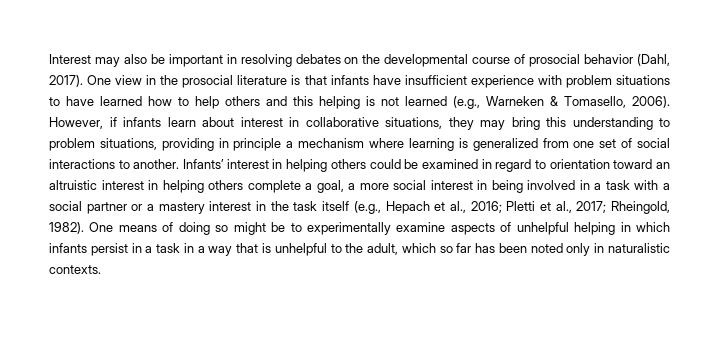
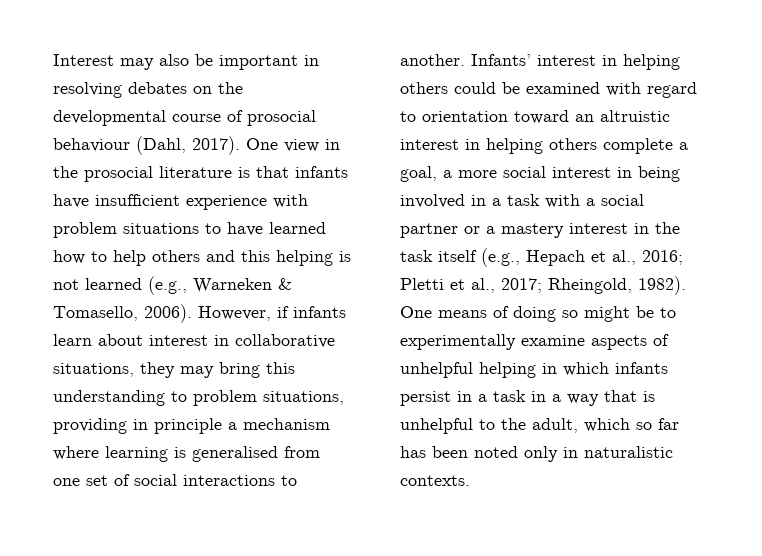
- Interest may also be important in resolving debates on the developmental course of prosocial behavior (Dahl, 2017).
+ Interest may also be important in resolving debates on the developmental course of prosocial behaviour (Dahl, 2017).
- However, if infants learn about interest in collaborative situations, they may bring this understanding to problem situations, providing in principle a mechanism where learning is generalized from one set of social interactions to another.
+ However, if infants learn about interest in collaborative situations, they may bring this understanding to problem situations, providing in principle a mechanism where learning is generalised from one set of social interactions to another.
- Infants’ interest in helping others could be examined in regard to orientation toward an altruistic interest in helping others complete a goal, a more social interest in being involved in a task with a social partner or a mastery interest in the task itself (e.g., Hepach et al., 2016; Pletti et al., 2017; Rheingold, 1982).
+ Infants’ interest in helping others could be examined with regard to orientation toward an altruistic interest in helping others complete a goal, a more social interest in being involved in a task with a social partner or a mastery interest in the task itself (e.g., Hepach et al., 2016; Pletti et al., 2017; Rheingold, 1982).

